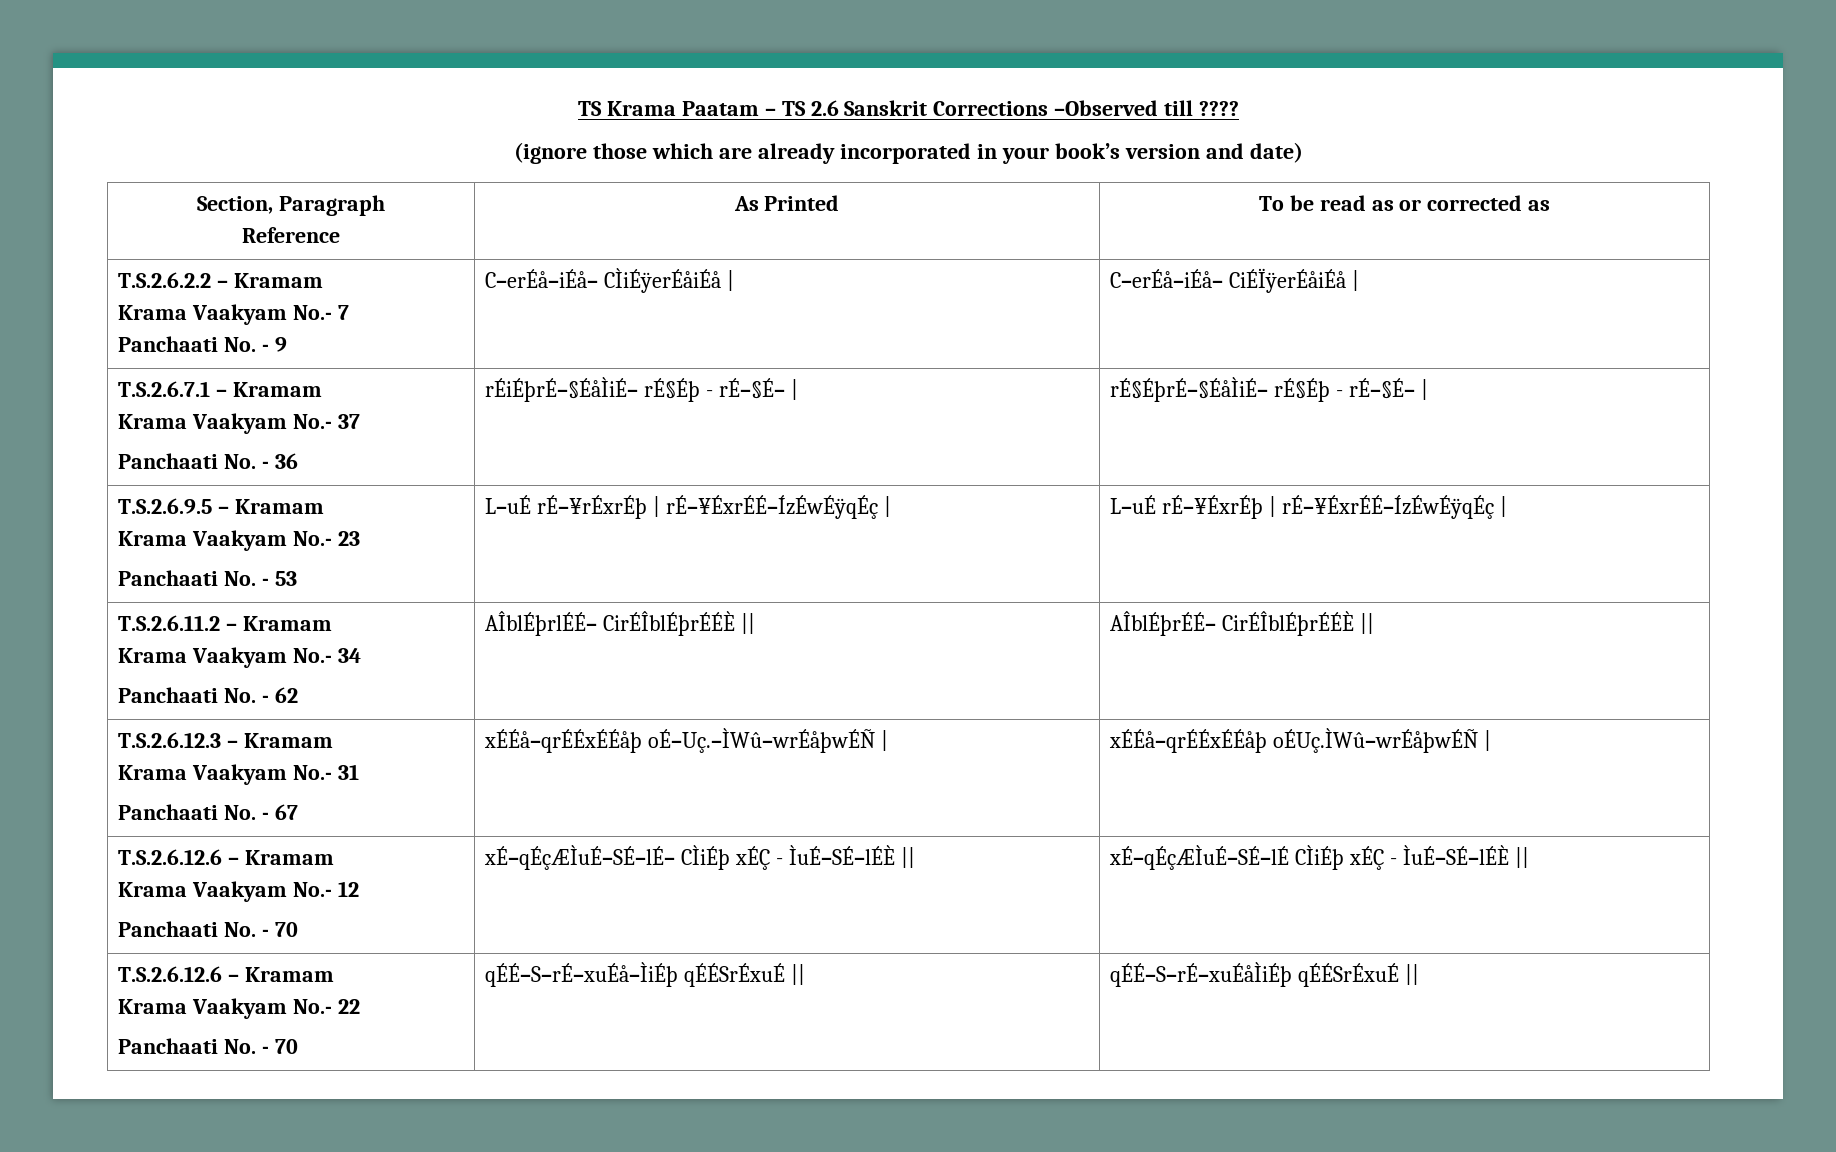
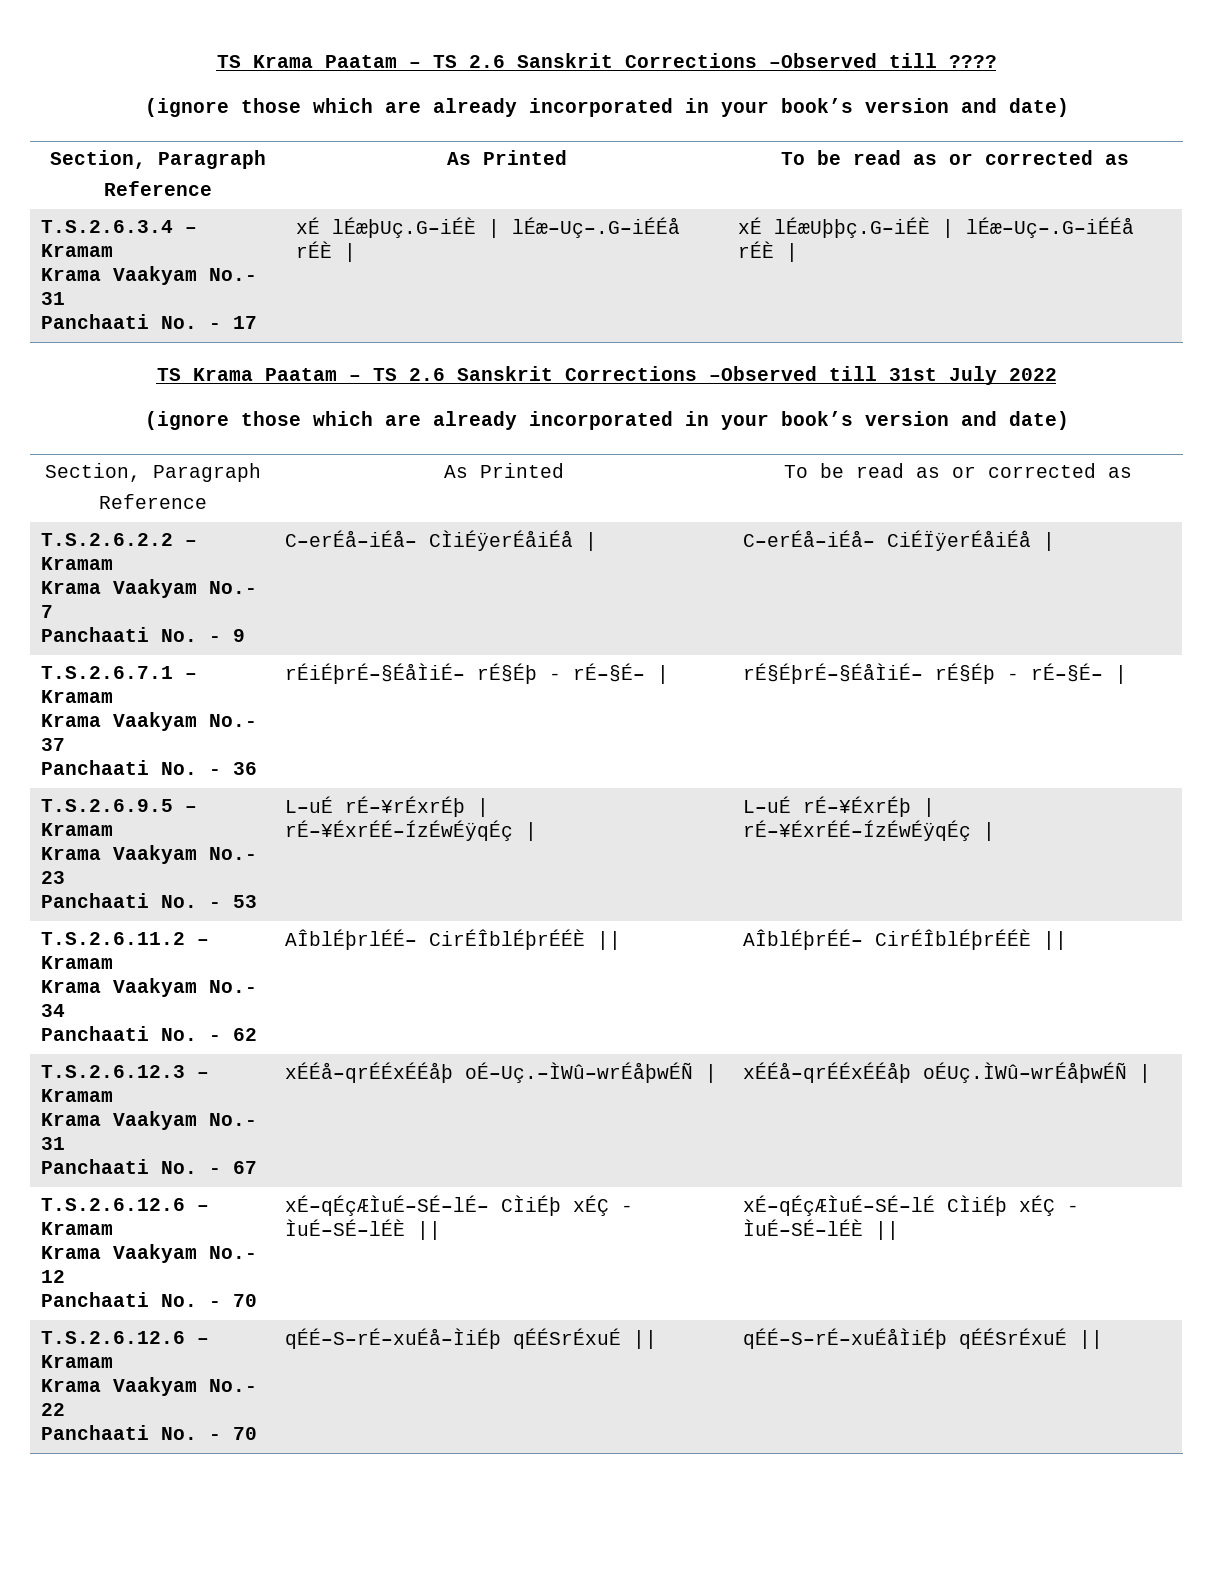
+ T.S.2.6.3.4 – Kramam
+ Krama Vaakyam No.- 31
+ Panchaati No. - 17 | xÉ lÉæþUç.G–iÉÈ | lÉæ–Uç–.G–iÉÉå rÉÈ | | xÉ lÉæUþþç.G–iÉÈ | lÉæ–Uç–.G–iÉÉå rÉÈ |
+ TS Krama Paatam – TS 2.6 Sanskrit Corrections –Observed till 31st July 2022
+ (ignore those which are already incorporated in your book’s version and date)
+ Section, Paragraph
+ Reference | As Printed | To be read as or corrected as

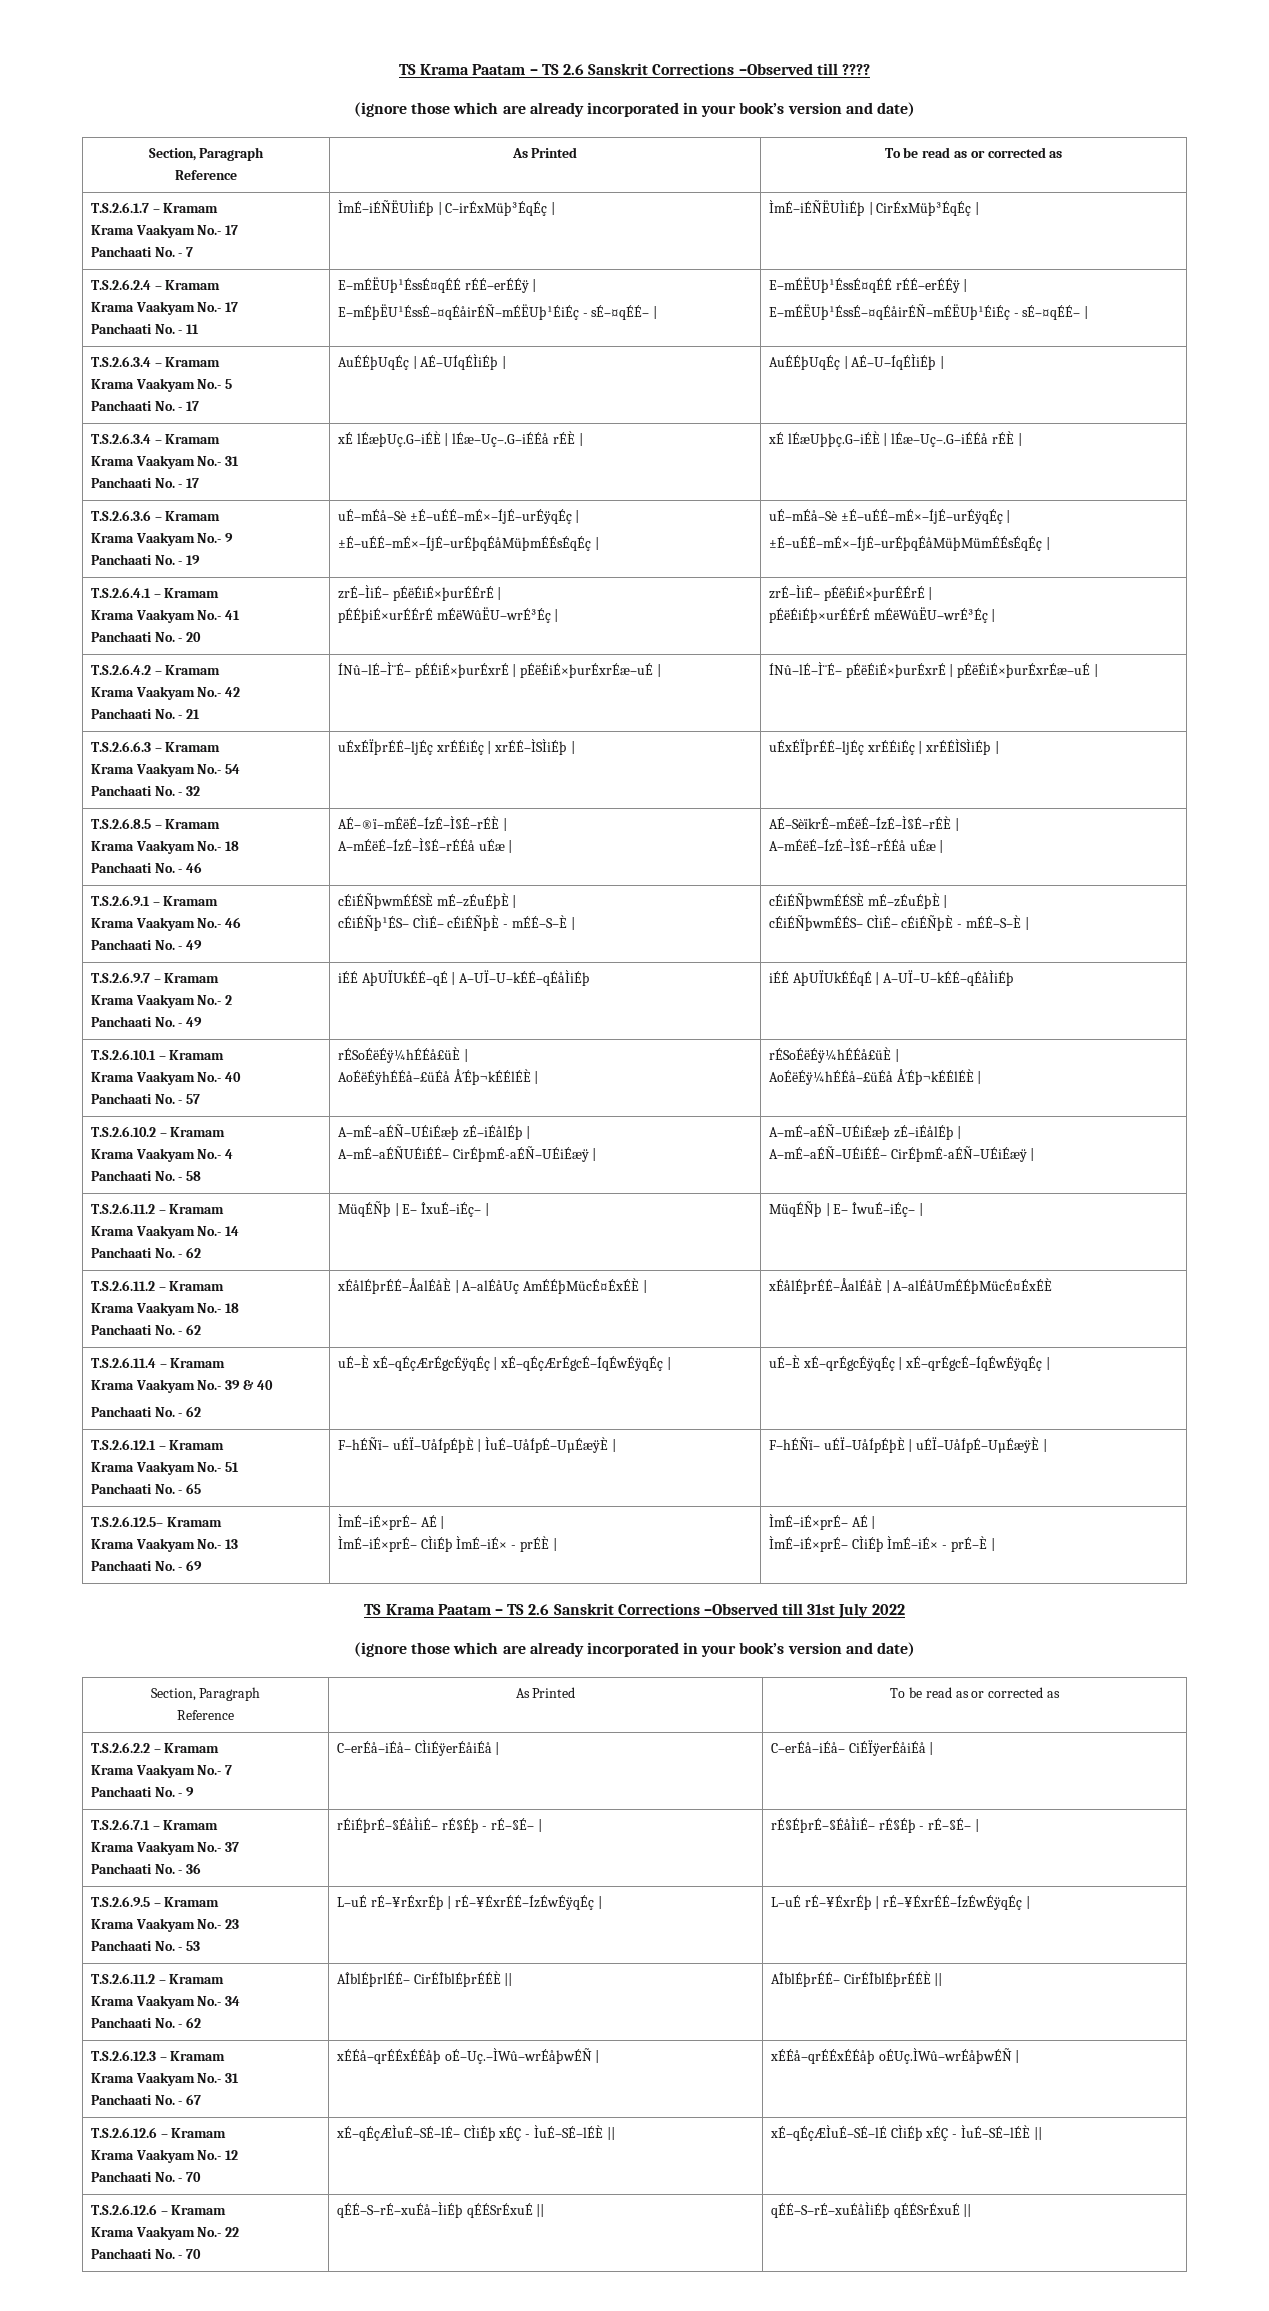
+ T.S.2.6.1.7 – Kramam
+ Krama Vaakyam No.- 17
+ Panchaati No. - 7 | ÌmÉ–iÉÑËUÌiÉþ | C–irÉxMüþ³ÉqÉç | | ÌmÉ–iÉÑËUÌiÉþ | CirÉxMüþ³ÉqÉç |
+ T.S.2.6.2.4 – Kramam
+ Krama Vaakyam No.- 17
+ Panchaati No. - 11 | E–mÉËUþ¹ÉssÉ¤qÉÉ rÉÉ–erÉÉÿ |
+ E–mÉþËU¹ÉssÉ–¤qÉåirÉÑ–mÉËUþ¹ÉiÉç - sÉ–¤qÉÉ– | | E–mÉËUþ¹ÉssÉ¤qÉÉ rÉÉ–erÉÉÿ |
+ E–mÉËUþ¹ÉssÉ–¤qÉåirÉÑ–mÉËUþ¹ÉiÉç - sÉ–¤qÉÉ– |
+ T.S.2.6.3.4 – Kramam
+ Krama Vaakyam No.- 5
+ Panchaati No. - 17 | AuÉÉþUqÉç | AÉ–UÍqÉÌiÉþ | | AuÉÉþUqÉç | AÉ–U–ÍqÉÌiÉþ |
+ T.S.2.6.3.6 – Kramam
+ Krama Vaakyam No.- 9
+ Panchaati No. - 19 | uÉ–mÉå–Sè ±É–uÉÉ–mÉ×–ÍjÉ–urÉÿqÉç |
+ ±É–uÉÉ–mÉ×–ÍjÉ–urÉþqÉåMüþmÉÉsÉqÉç | | uÉ–mÉå–Sè ±É–uÉÉ–mÉ×–ÍjÉ–urÉÿqÉç |
+ ±É–uÉÉ–mÉ×–ÍjÉ–urÉþqÉåMüþMümÉÉsÉqÉç |
+ T.S.2.6.4.1 – Kramam
+ Krama Vaakyam No.- 41
+ Panchaati No. - 20 | zrÉ–ÌiÉ– pÉëÉiÉ×þurÉÉrÉ |
+ pÉÉþiÉ×urÉÉrÉ mÉëWûËU–wrÉ³Éç | | zrÉ–ÌiÉ– pÉëÉiÉ×þurÉÉrÉ |
+ pÉëÉiÉþ×urÉÉrÉ mÉëWûËU–wrÉ³Éç |
+ T.S.2.6.4.2 – Kramam
+ Krama Vaakyam No.- 42
+ Panchaati No. - 21 | ÍNû–lÉ–Ì¨É– pÉÉiÉ×þurÉxrÉ | pÉëÉiÉ×þurÉxrÉæ–uÉ | | ÍNû–lÉ–Ì¨É– pÉëÉiÉ×þurÉxrÉ | pÉëÉiÉ×þurÉxrÉæ–uÉ |
+ T.S.2.6.6.3 – Kramam
+ Krama Vaakyam No.- 54
+ Panchaati No. - 32 | uÉxÉÏþrÉÉ–ljÉç xrÉÉiÉç | xrÉÉ–ÌSÌiÉþ | | uÉxÉÏþrÉÉ–ljÉç xrÉÉiÉç | xrÉÉÌSÌiÉþ |
+ T.S.2.6.8.5 – Kramam
+ Krama Vaakyam No.- 18
+ Panchaati No. - 46 | AÉ–®ï–mÉëÉ–ÍzÉ–Ì§É–rÉÈ |
+ A–mÉëÉ–ÍzÉ–Ì§É–rÉÉå uÉæ | | AÉ–SèïkrÉ–mÉëÉ–ÍzÉ–Ì§É–rÉÈ |
+ A–mÉëÉ–ÍzÉ–Ì§É–rÉÉå uÉæ |
+ T.S.2.6.9.1 – Kramam
+ Krama Vaakyam No.- 46
+ Panchaati No. - 49 | cÉiÉÑþwmÉÉSÈ mÉ–zÉuÉþÈ |
+ cÉiÉÑþ¹ÉS– CÌiÉ– cÉiÉÑþÈ - mÉÉ–S–È | | cÉiÉÑþwmÉÉSÈ mÉ–zÉuÉþÈ |
+ cÉiÉÑþwmÉÉS– CÌiÉ– cÉiÉÑþÈ - mÉÉ–S–È |
+ T.S.2.6.9.7 – Kramam
+ Krama Vaakyam No.- 2
+ Panchaati No. - 49 | iÉÉ AþUÏUkÉÉ–qÉ | A–UÏ–U–kÉÉ–qÉåÌiÉþ | iÉÉ AþUÏUkÉÉqÉ | A–UÏ–U–kÉÉ–qÉåÌiÉþ
+ T.S.2.6.10.1 – Kramam
+ Krama Vaakyam No.- 40
+ Panchaati No. - 57 | rÉSoÉëÉÿ¼hÉÉå£üÈ |
+ AoÉëÉÿhÉÉå–£üÉå Å´Éþ¬kÉÉlÉÈ | | rÉSoÉëÉÿ¼hÉÉå£üÈ |
+ AoÉëÉÿ¼hÉÉå–£üÉå Å´Éþ¬kÉÉlÉÈ |
+ T.S.2.6.10.2 – Kramam
+ Krama Vaakyam No.- 4
+ Panchaati No. - 58 | A–mÉ–aÉÑ–UÉiÉæþ zÉ–iÉålÉþ |
+ A–mÉ–aÉÑUÉiÉÉ– CirÉþmÉ-aÉÑ–UÉiÉæÿ | | A–mÉ–aÉÑ–UÉiÉæþ zÉ–iÉålÉþ |
+ A–mÉ–aÉÑ–UÉiÉÉ– CirÉþmÉ-aÉÑ–UÉiÉæÿ |
+ T.S.2.6.11.2 – Kramam
+ Krama Vaakyam No.- 14
+ Panchaati No. - 62 | MüqÉÑþ | E– ÎxuÉ–iÉç– | | MüqÉÑþ | E– ÎwuÉ–iÉç– |
+ T.S.2.6.11.2 – Kramam
+ Krama Vaakyam No.- 18
+ Panchaati No. - 62 | xÉålÉþrÉÉ–ÅalÉåÈ | A–alÉåUç AmÉÉþMücÉ¤ÉxÉÈ | | xÉålÉþrÉÉ–ÅalÉåÈ | A–alÉåUmÉÉþMücÉ¤ÉxÉÈ
+ T.S.2.6.11.4 – Kramam
+ Krama Vaakyam No.- 39 & 40
+ Panchaati No. - 62 | uÉ–È xÉ–qÉçÆrÉgcÉÿqÉç | xÉ–qÉçÆrÉgcÉ–ÍqÉwÉÿqÉç | | uÉ–È xÉ–qrÉgcÉÿqÉç | xÉ–qrÉgcÉ–ÍqÉwÉÿqÉç |
+ T.S.2.6.12.1 – Kramam
+ Krama Vaakyam No.- 51
+ Panchaati No. - 65 | F–hÉÑï– uÉÏ–UåÍpÉþÈ | ÌuÉ–UåÍpÉ–UµÉæÿÈ | | F–hÉÑï– uÉÏ–UåÍpÉþÈ | uÉÏ–UåÍpÉ–UµÉæÿÈ |
+ T.S.2.6.12.5– Kramam
+ Krama Vaakyam No.- 13
+ Panchaati No. - 69 | ÌmÉ–iÉ×prÉ– AÉ |
+ ÌmÉ–iÉ×prÉ– CÌiÉþ ÌmÉ–iÉ× - prÉÈ | | ÌmÉ–iÉ×prÉ– AÉ |
+ ÌmÉ–iÉ×prÉ– CÌiÉþ ÌmÉ–iÉ× - prÉ–È |

